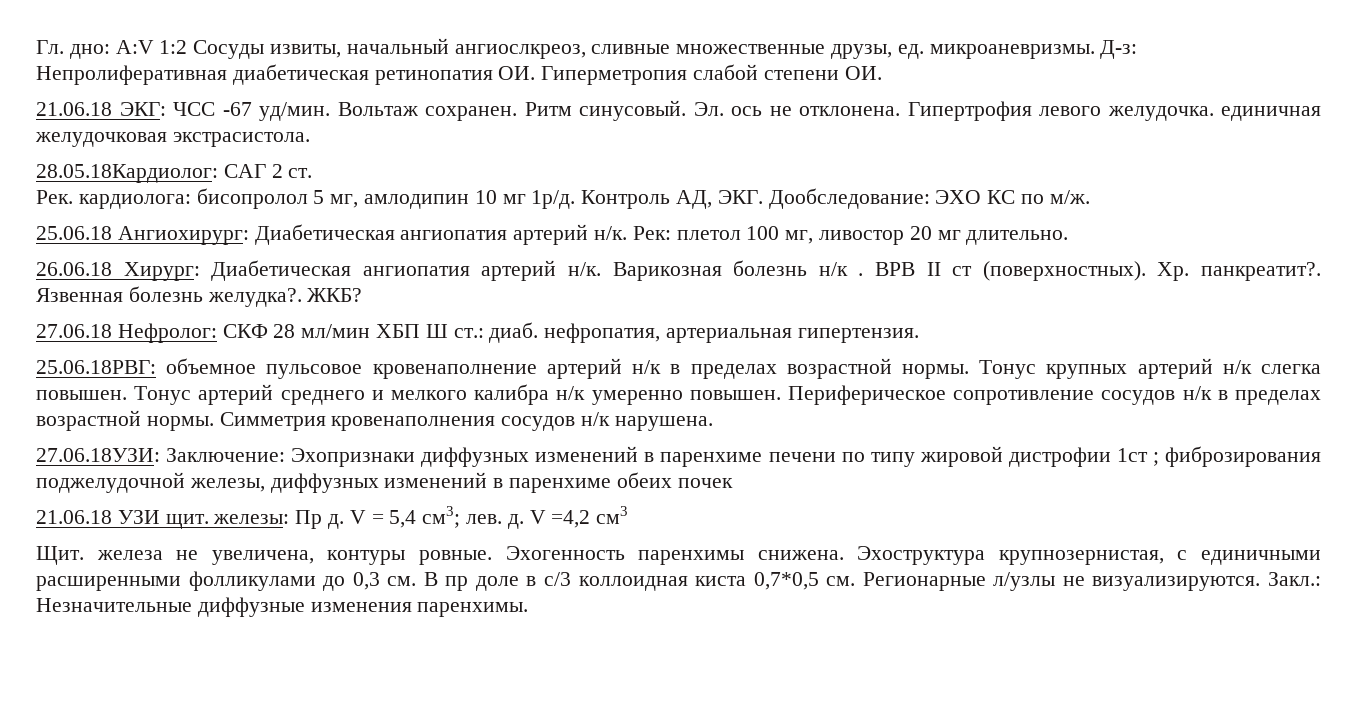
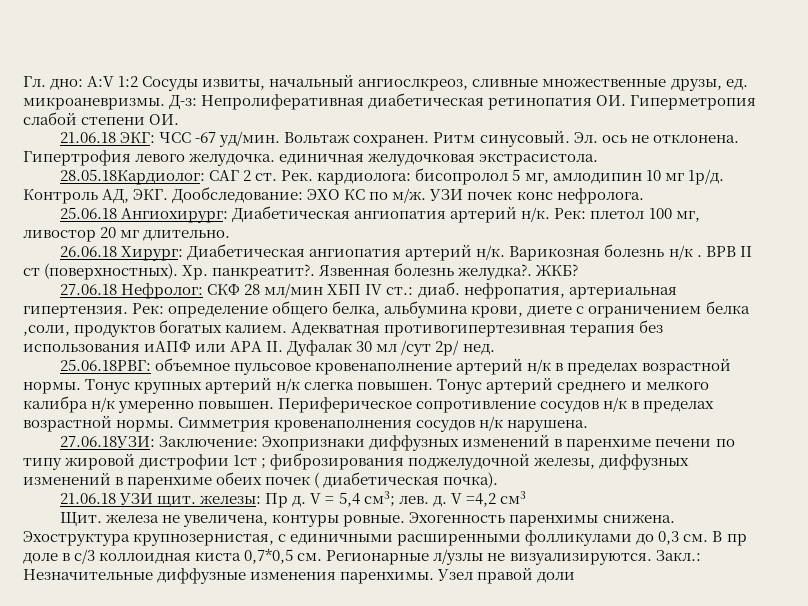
- 28.05.18Кардиолог: САГ 2 ст.
- Рек. кардиолога: бисопролол 5 мг, амлодипин 10 мг 1р/д.
+ 28.05.18Кардиолог: САГ 2 ст. Рек. кардиолога: бисопролол 5 мг, амлодипин 10 мг 1р/д.
+ УЗИ почек конс нефролога.
- 27.06.18 Нефролог: СКФ 28 мл/мин ХБП Ш ст.: диаб. нефропатия, артериальная гипертензия.
+ 27.06.18 Нефролог: СКФ 28 мл/мин ХБП IV ст.: диаб. нефропатия, артериальная гипертензия. Рек: определение общего белка, альбумина крови, диете с ограничением белка ,соли, продуктов богатых калием. Адекватная противогипертезивная терапия без использования иАПФ или АРА II. Дуфалак 30 мл /сут 2р/ нед.
- 27.06.18УЗИ: Заключение: Эхопризнаки диффузных изменений в паренхиме печени по типу жировой дистрофии 1ст ; фиброзирования поджелудочной железы, диффузных изменений в паренхиме обеих почек
+ 27.06.18УЗИ: Заключение: Эхопризнаки диффузных изменений в паренхиме печени по типу жировой дистрофии 1ст ; фиброзирования поджелудочной железы, диффузных изменений в паренхиме обеих почек ( диабетическая почка).
+ Узел правой доли

